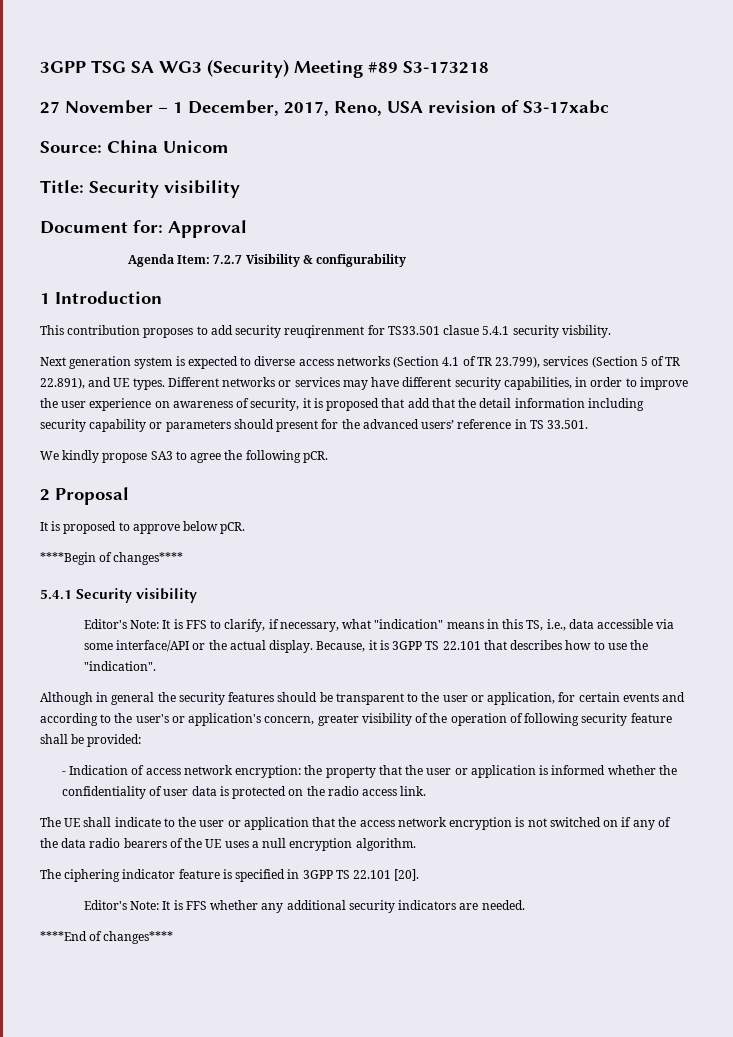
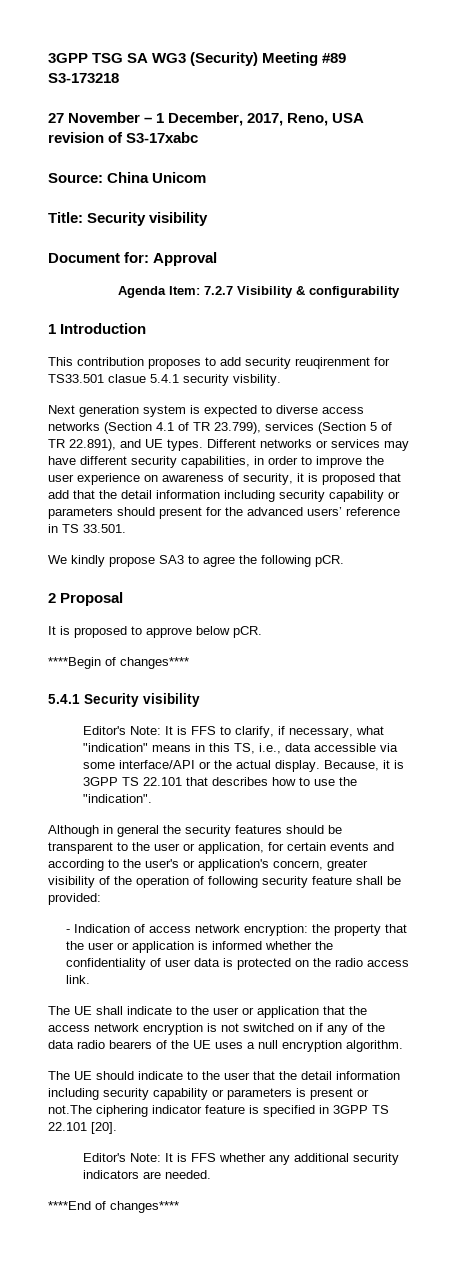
- The ciphering indicator feature is specified in 3GPP TS 22.101 [20].
+ The UE should indicate to the user that the detail information including security capability or parameters is present or not.The ciphering indicator feature is specified in 3GPP TS 22.101 [20].

